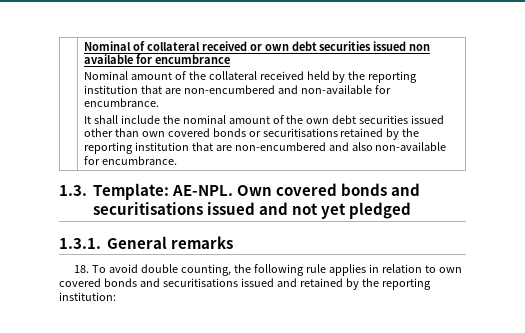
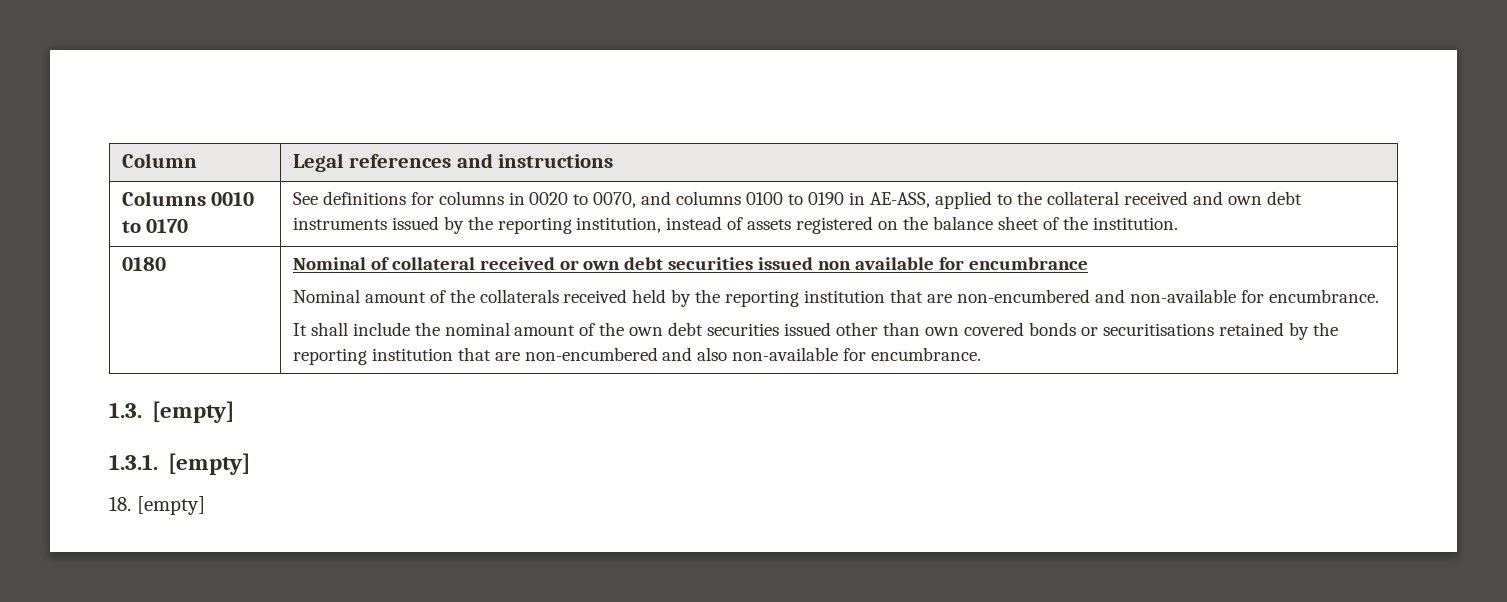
+ Column | Legal references and instructions
+ Columns 0010 to 0170 | See definitions for columns in 0020 to 0070, and columns 0100 to 0190 in AE-ASS, applied to the collateral received and own debt instruments issued by the reporting institution, instead of assets registered on the balance sheet of the institution.
+ 0180
- Nominal amount of the collateral received held by the reporting institution that are non-encumbered and non-available for encumbrance.
+ Nominal amount of the collaterals received held by the reporting institution that are non-encumbered and non-available for encumbrance.
- 1.3. Template: AE-NPL. Own covered bonds and securitisations issued and not yet pledged
+ 1.3. [empty]
- 1.3.1. General remarks
+ 1.3.1. [empty]
- 18. To avoid double counting, the following rule applies in relation to own covered bonds and securitisations issued and retained by the reporting institution:
+ 18. [empty]

